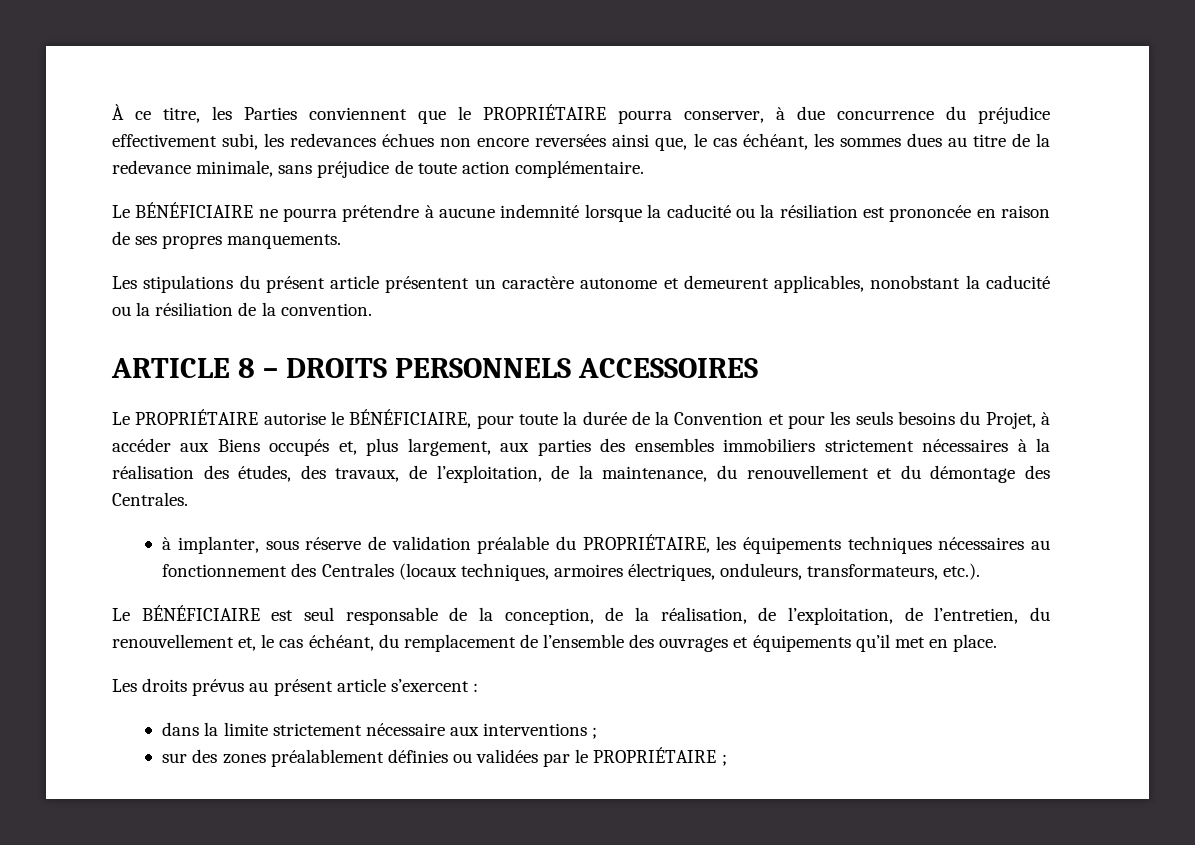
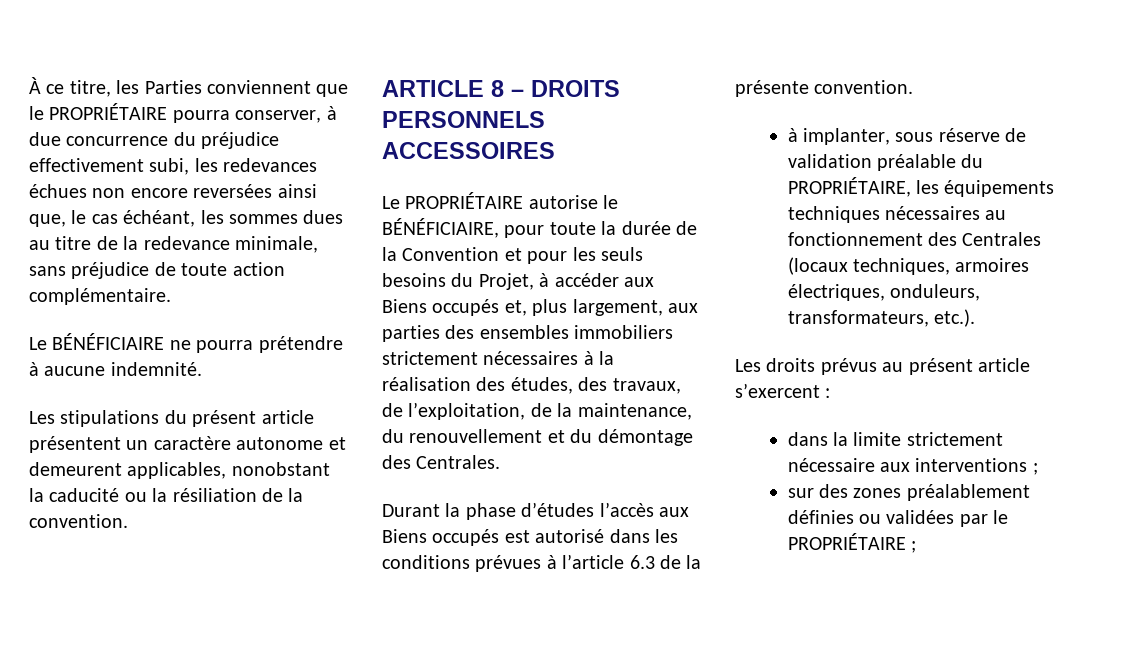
- Le BÉNÉFICIAIRE ne pourra prétendre à aucune indemnité lorsque la caducité ou la résiliation est prononcée en raison de ses propres manquements.
+ Le BÉNÉFICIAIRE ne pourra prétendre à aucune indemnité.
+ Durant la phase d’études l’accès aux Biens occupés est autorisé dans les conditions prévues à l’article 6.3 de la présente convention.
- Le BÉNÉFICIAIRE est seul responsable de la conception, de la réalisation, de l’exploitation, de l’entretien, du renouvellement et, le cas échéant, du remplacement de l’ensemble des ouvrages et équipements qu’il met en place.

